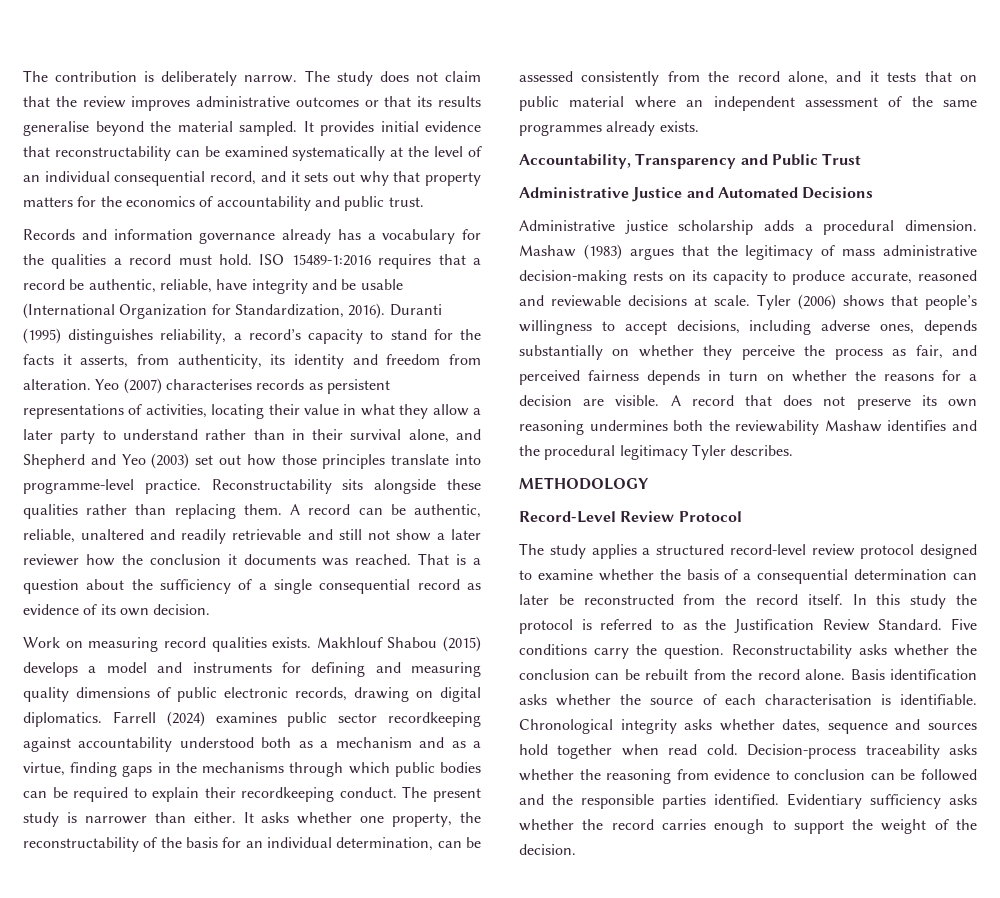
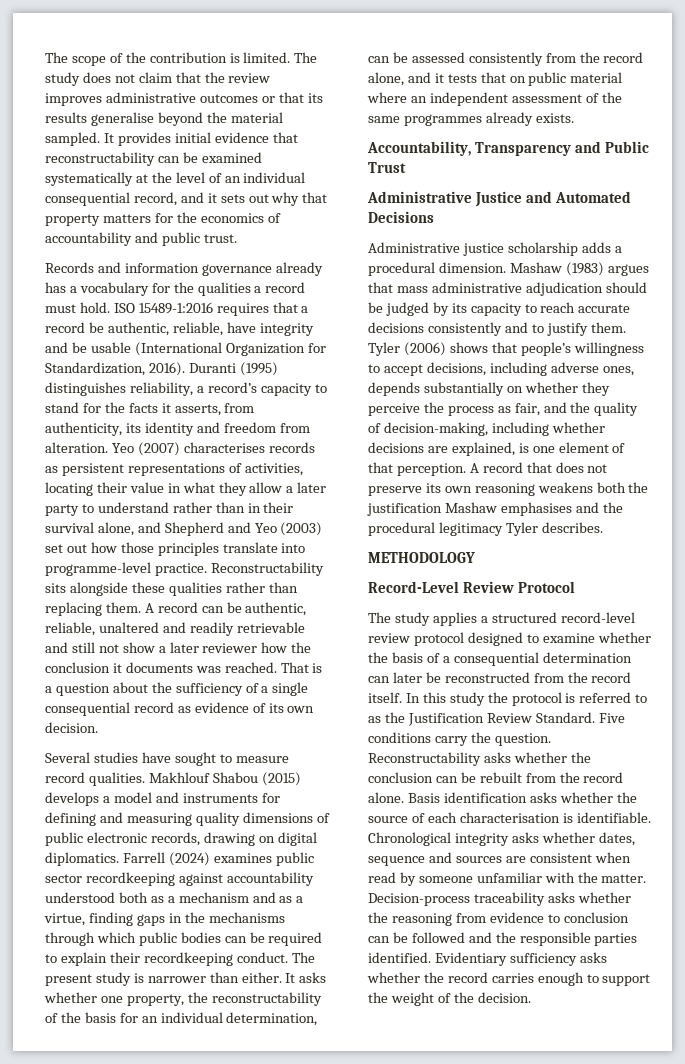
- The contribution is deliberately narrow.
+ The scope of the contribution is limited.
- Work on measuring record qualities exists.
+ Several studies have sought to measure record qualities.
- Mashaw (1983) argues that the legitimacy of mass administrative decision-making rests on its capacity to produce accurate, reasoned and reviewable decisions at scale.
+ Mashaw (1983) argues that mass administrative adjudication should be judged by its capacity to reach accurate decisions consistently and to justify them.
- Tyler (2006) shows that people’s willingness to accept decisions, including adverse ones, depends substantially on whether they perceive the process as fair, and perceived fairness depends in turn on whether the reasons for a decision are visible.
+ Tyler (2006) shows that people’s willingness to accept decisions, including adverse ones, depends substantially on whether they perceive the process as fair, and the quality of decision-making, including whether decisions are explained, is one element of that perception.
- A record that does not preserve its own reasoning undermines both the reviewability Mashaw identifies and the procedural legitimacy Tyler describes.
+ A record that does not preserve its own reasoning weakens both the justification Mashaw emphasises and the procedural legitimacy Tyler describes.
- Chronological integrity asks whether dates, sequence and sources hold together when read cold.
+ Chronological integrity asks whether dates, sequence and sources are consistent when read by someone unfamiliar with the matter.

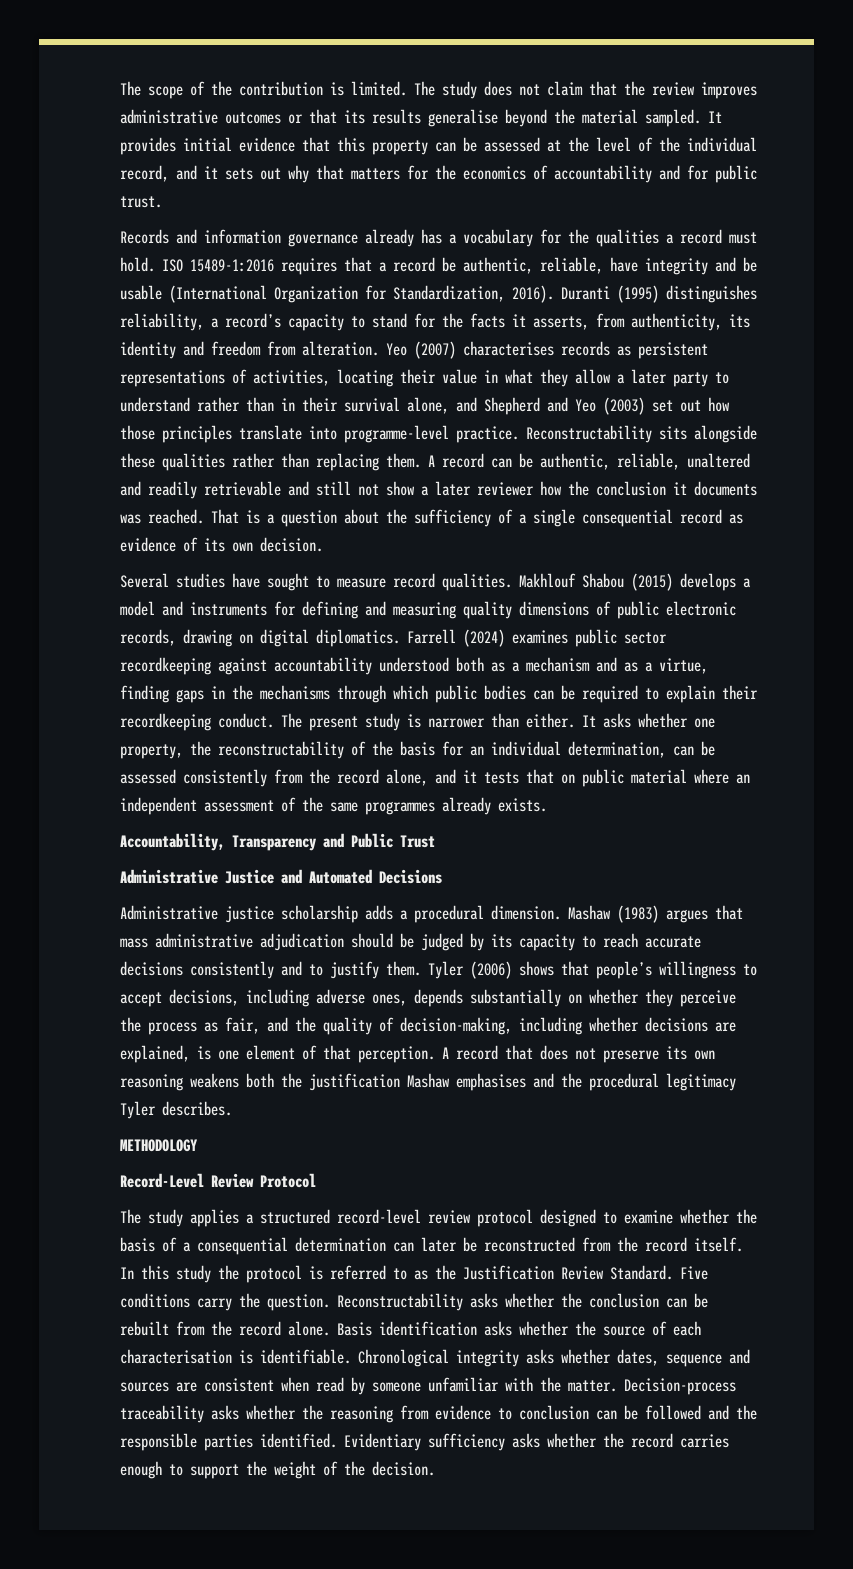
- It provides initial evidence that reconstructability can be examined systematically at the level of an individual consequential record, and it sets out why that property matters for the economics of accountability and public trust.
+ It provides initial evidence that this property can be assessed at the level of the individual record, and it sets out why that matters for the economics of accountability and for public trust.

